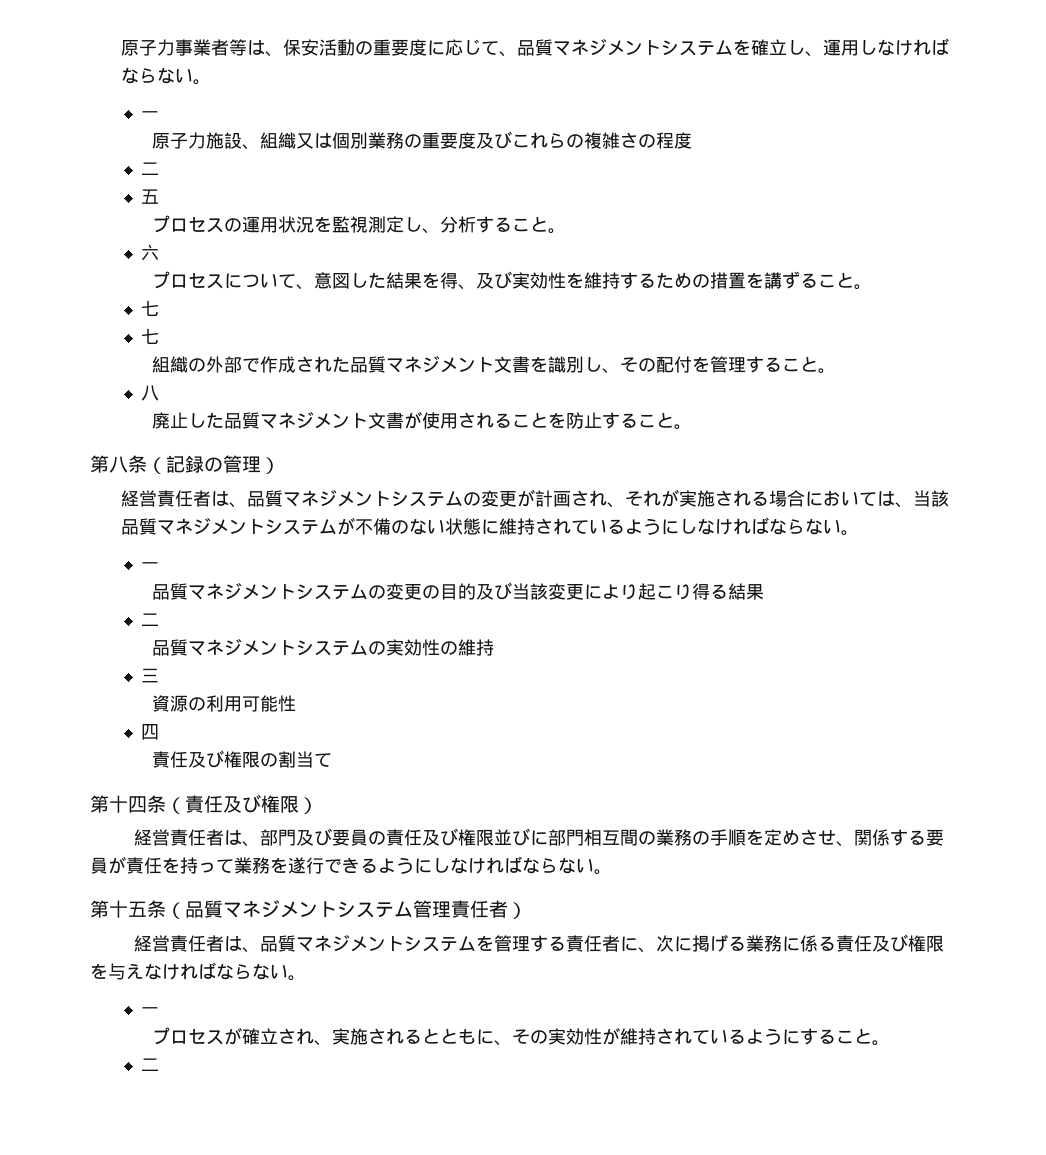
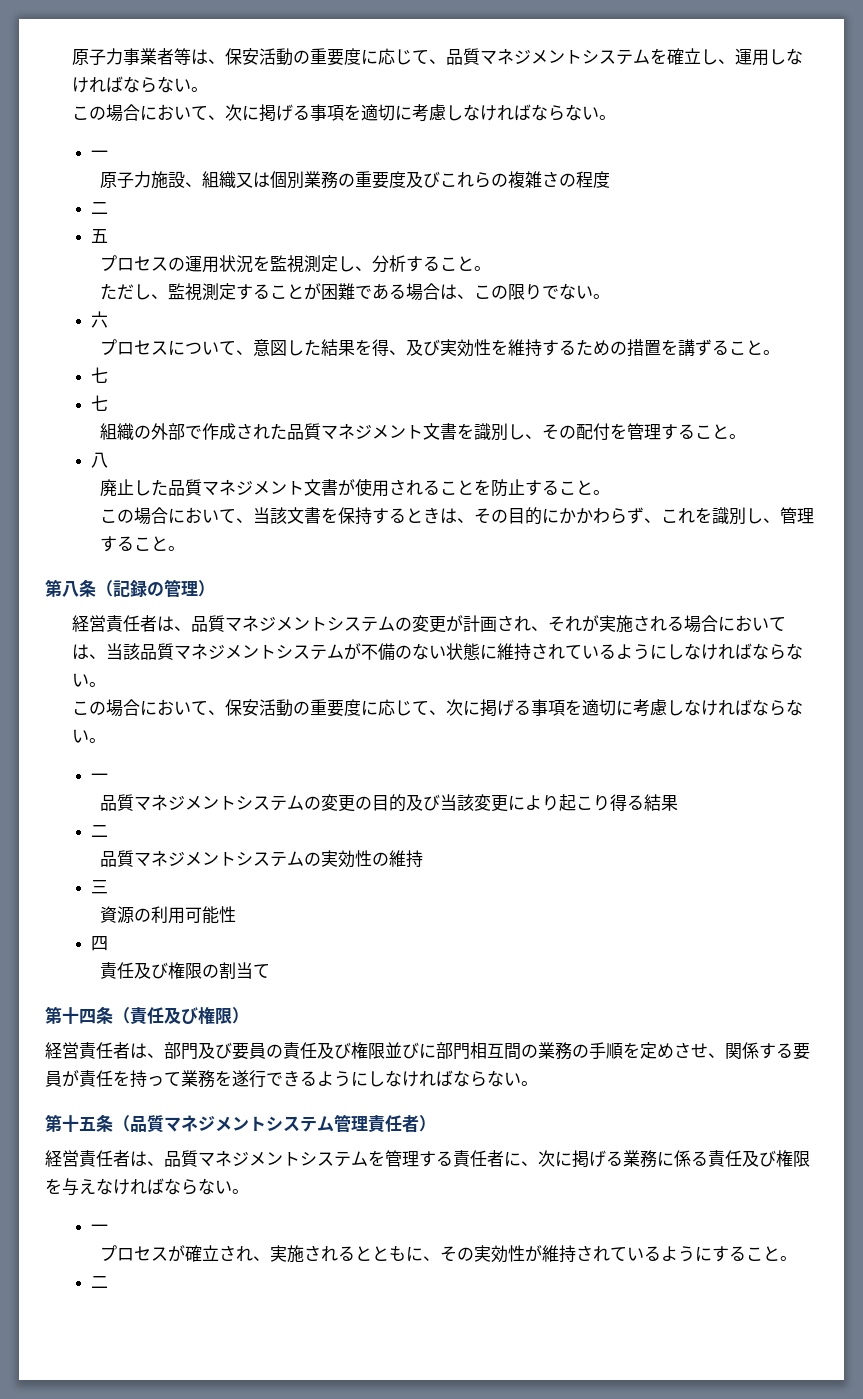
+ この場合において、次に掲げる事項を適切に考慮しなければならない。
+ ただし、監視測定することが困難である場合は、この限りでない。
+ この場合において、当該文書を保持するときは、その目的にかかわらず、これを識別し、管理すること。
+ この場合において、保安活動の重要度に応じて、次に掲げる事項を適切に考慮しなければならない。

